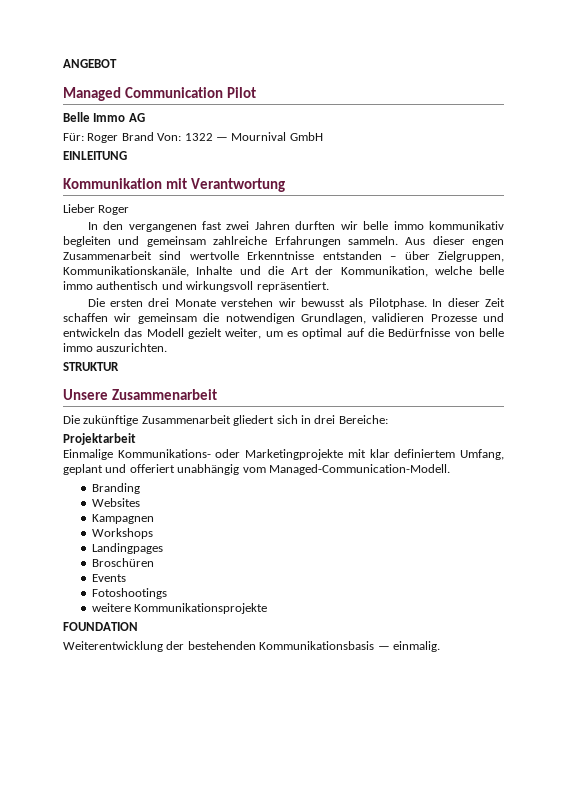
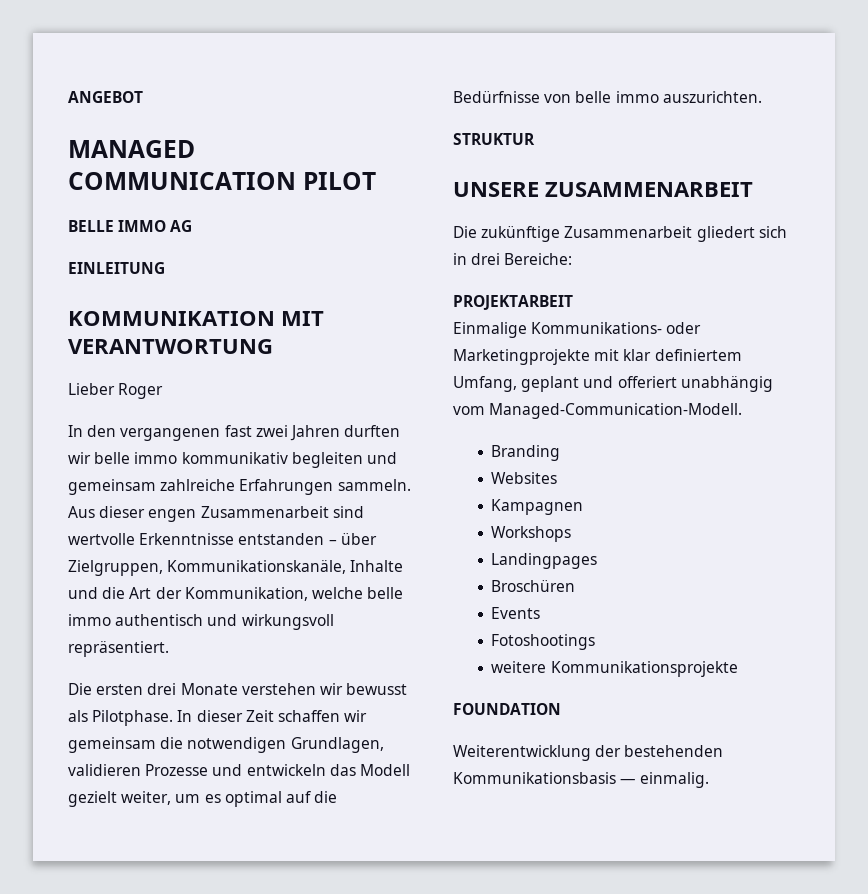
- Managed Communication Pilot
- Belle Immo AG
- Für: Roger Brand Von: 1322 — Mournival GmbH
+ MANAGED COMMUNICATION PILOT
+ BELLE IMMO AG
  EINLEITUNG
- Kommunikation mit Verantwortung
+ KOMMUNIKATION MIT VERANTWORTUNG
- Unsere Zusammenarbeit
+ UNSERE ZUSAMMENARBEIT
- Projektarbeit
+ PROJEKTARBEIT

